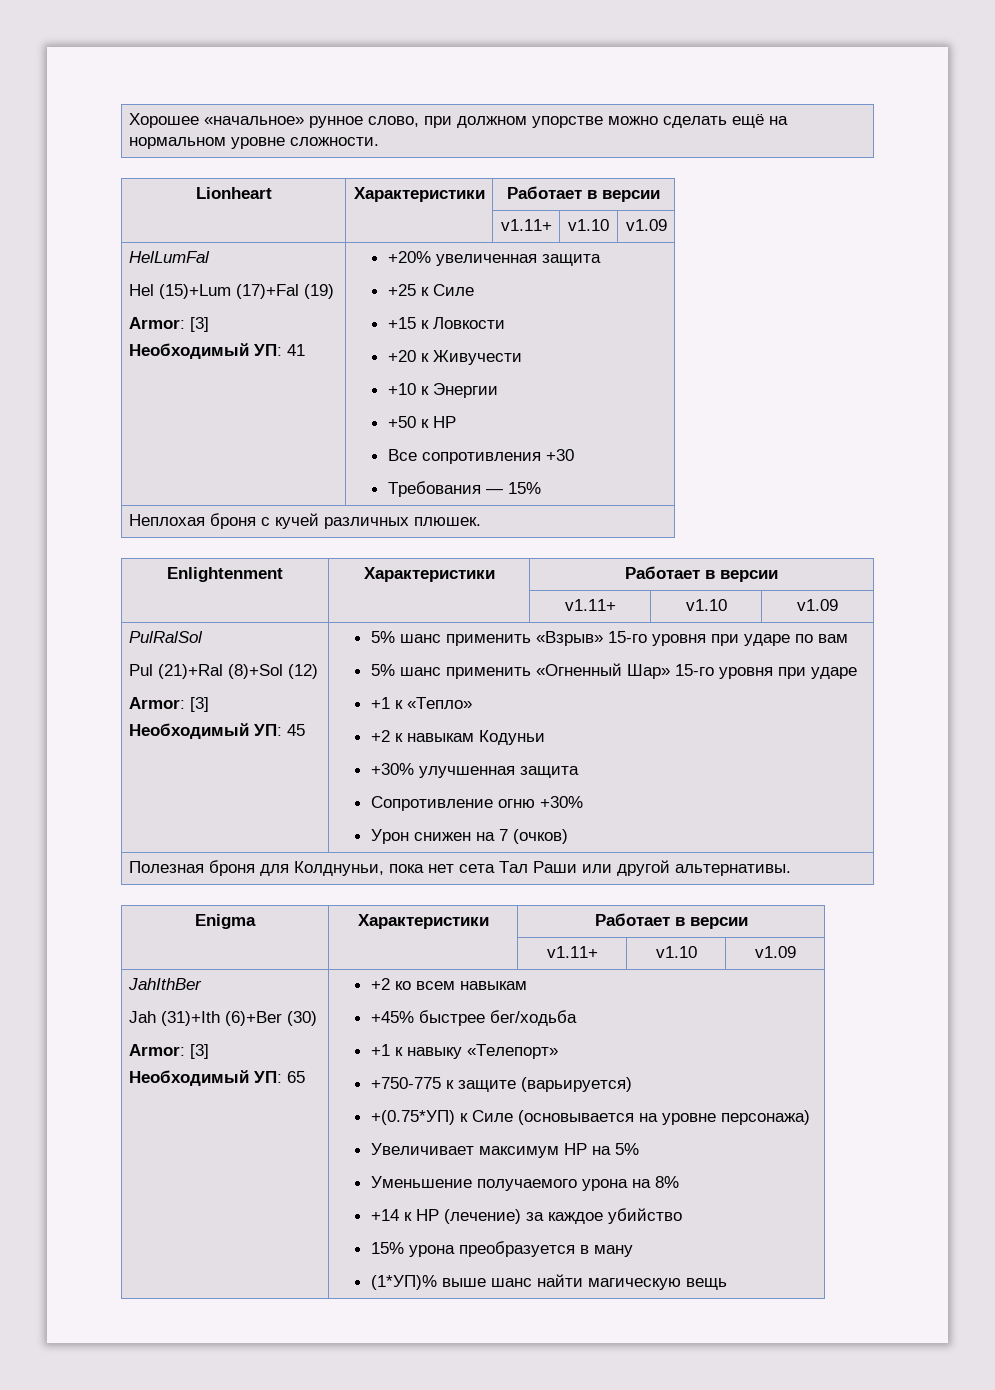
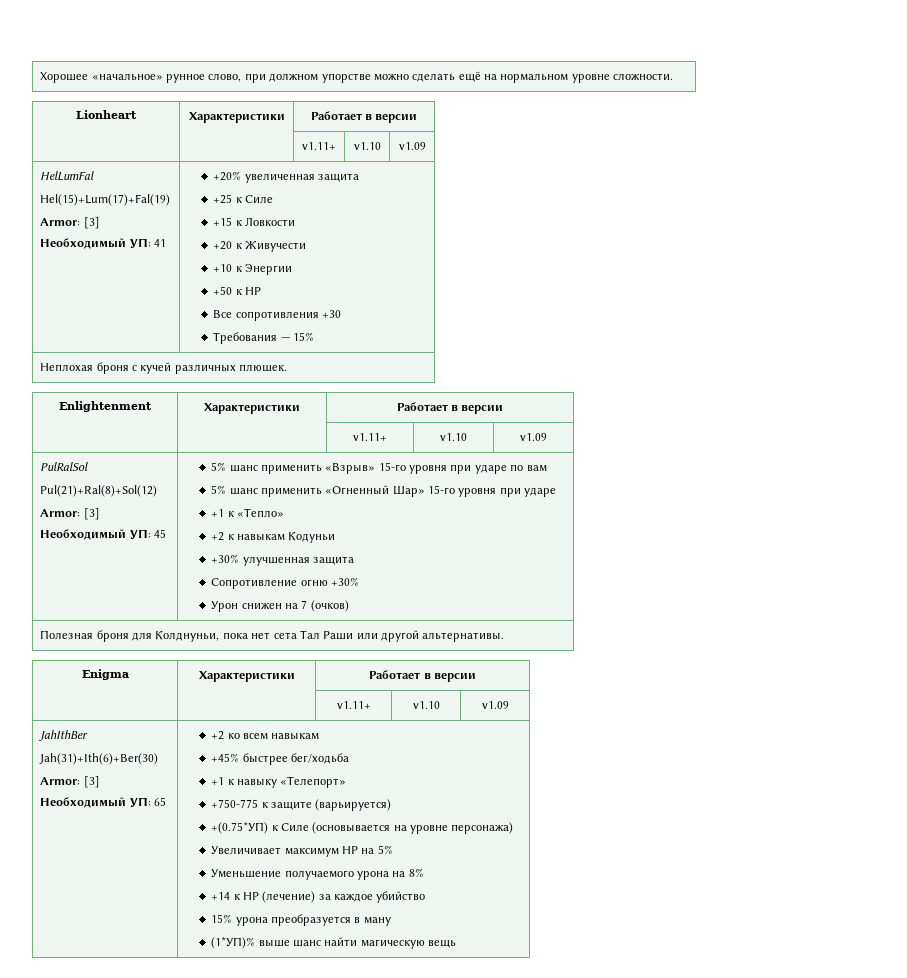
  HelLumFal
- Hel (15)+Lum (17)+Fal (19)
+ Hel(15)+Lum(17)+Fal(19)
- Pul (21)+Ral (8)+Sol (12)
+ Pul(21)+Ral(8)+Sol(12)
- Jah (31)+Ith (6)+Ber (30)
+ Jah(31)+Ith(6)+Ber(30)

